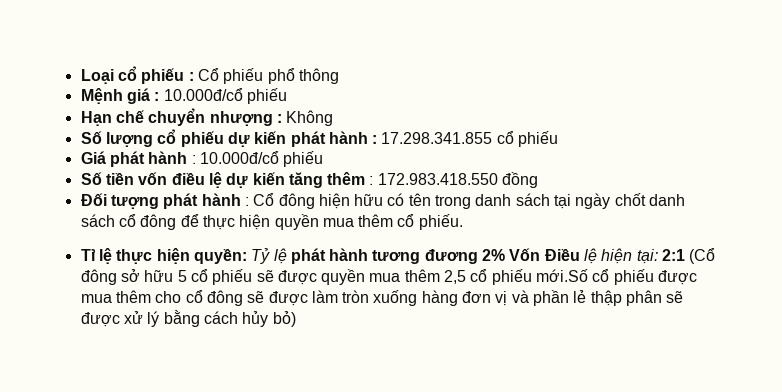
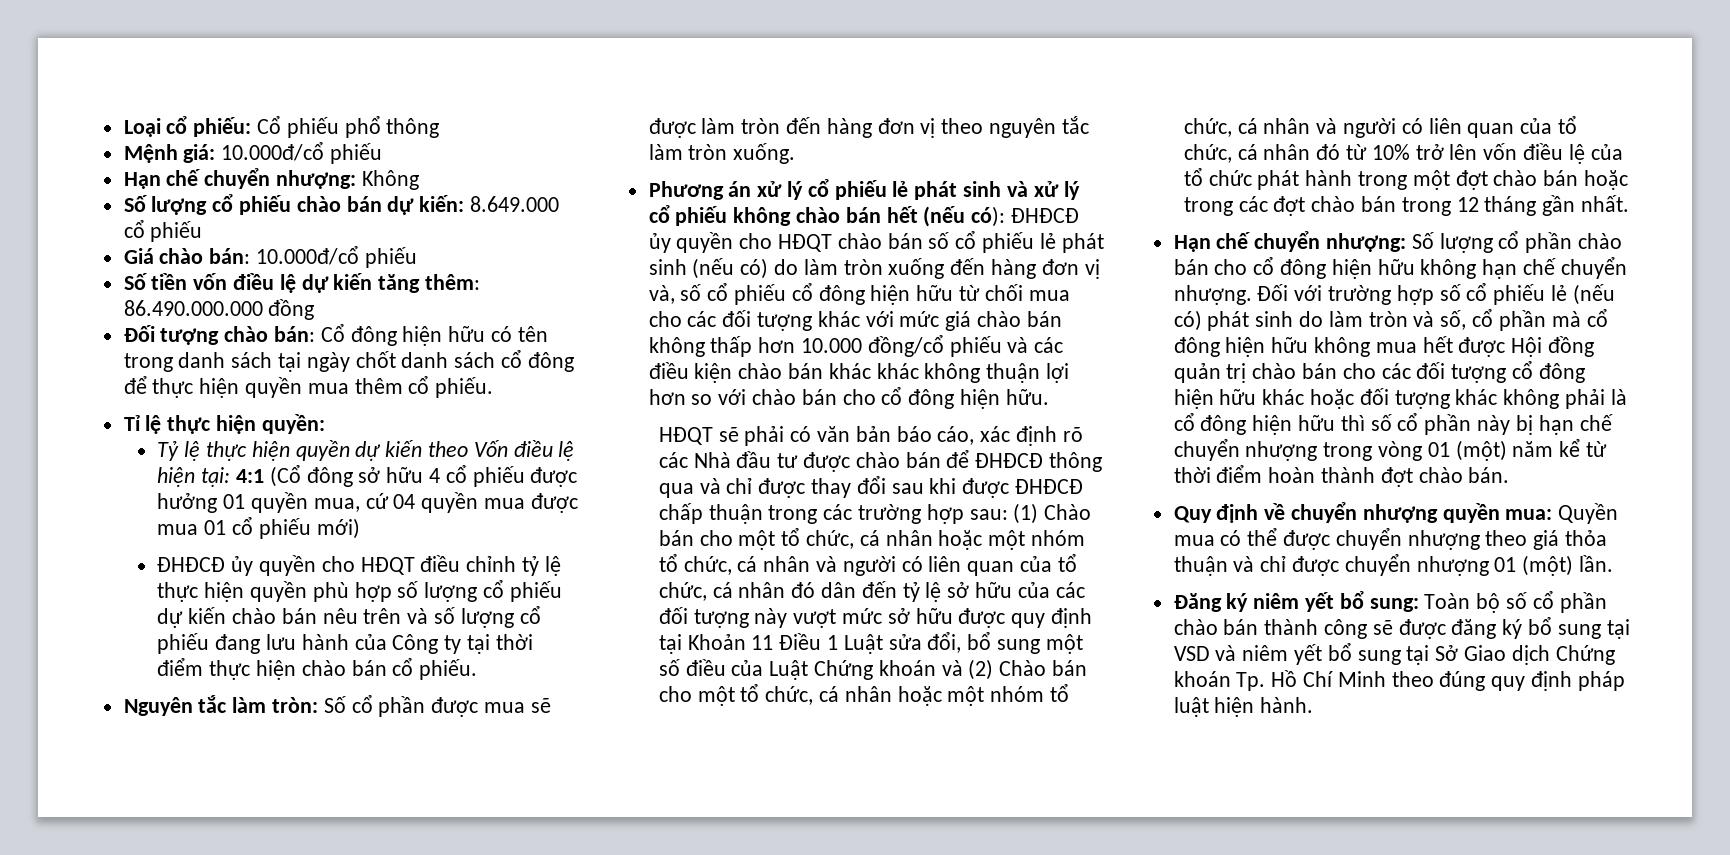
- Loại cổ phiếu : Cổ phiếu phổ thông
+ Loại cổ phiếu: Cổ phiếu phổ thông
- Mệnh giá : 10.000đ/cổ phiếu
+ Mệnh giá: 10.000đ/cổ phiếu
- Hạn chế chuyển nhượng : Không
+ Hạn chế chuyển nhượng: Không
- Số lượng cổ phiếu dự kiến phát hành : 17.298.341.855 cổ phiếu
+ Số lượng cổ phiếu chào bán dự kiến: 8.649.000 cổ phiếu
- Giá phát hành : 10.000đ/cổ phiếu
+ Giá chào bán: 10.000đ/cổ phiếu
- Số tiền vốn điều lệ dự kiến tăng thêm : 172.983.418.550 đồng
+ Số tiền vốn điều lệ dự kiến tăng thêm: 86.490.000.000 đồng
- Đối tượng phát hành : Cổ đông hiện hữu có tên trong danh sách tại ngày chốt danh sách cổ đông để thực hiện quyền mua thêm cổ phiếu.
+ Đối tượng chào bán: Cổ đông hiện hữu có tên trong danh sách tại ngày chốt danh sách cổ đông để thực hiện quyền mua thêm cổ phiếu.
- Tỉ lệ thực hiện quyền: Tỷ lệ phát hành tương đương 2% Vốn Điều lệ hiện tại: 2:1 (Cổ đông sở hữu 5 cổ phiếu sẽ được quyền mua thêm 2,5 cổ phiếu mới.Số cổ phiếu được mua thêm cho cổ đông sẽ được làm tròn xuống hàng đơn vị và phần lẻ thập phân sẽ được xử lý bằng cách hủy bỏ)
+ Tỉ lệ thực hiện quyền:
+ Tỷ lệ thực hiện quyền dự kiến theo Vốn điều lệ hiện tại: 4:1 (Cổ đông sở hữu 4 cổ phiếu được hưởng 01 quyền mua, cứ 04 quyền mua được mua 01 cổ phiếu mới)
+ ĐHĐCĐ ủy quyền cho HĐQT điều chỉnh tỷ lệ thực hiện quyền phù hợp số lượng cổ phiếu dự kiến chào bán nêu trên và số lượng cổ phiếu đang lưu hành của Công ty tại thời điểm thực hiện chào bán cổ phiếu.
+ Nguyên tắc làm tròn: Số cổ phần được mua sẽ được làm tròn đến hàng đơn vị theo nguyên tắc làm tròn xuống.
+ Phương án xử lý cổ phiếu lẻ phát sinh và xử lý cổ phiếu không chào bán hết (nếu có): ĐHĐCĐ ủy quyền cho HĐQT chào bán số cổ phiếu lẻ phát sinh (nếu có) do làm tròn xuống đến hàng đơn vị và, số cổ phiếu cổ đông hiện hữu từ chối mua cho các đối tượng khác với mức giá chào bán không thấp hơn 10.000 đồng/cổ phiếu và các điều kiện chào bán khác khác không thuận lợi hơn so với chào bán cho cổ đông hiện hữu.
+ HĐQT sẽ phải có văn bản báo cáo, xác định rõ các Nhà đầu tư được chào bán để ĐHĐCĐ thông qua và chỉ được thay đổi sau khi được ĐHĐCĐ chấp thuận trong các trường hợp sau: (1) Chào bán cho một tổ chức, cá nhân hoặc một nhóm tổ chức, cá nhân và người có liên quan của tổ chức, cá nhân đó dân đến tỷ lệ sở hữu của các đối tượng này vượt mức sở hữu được quy định tại Khoản 11 Điều 1 Luật sửa đổi, bổ sung một số điều của Luật Chứng khoán và (2) Chào bán cho một tổ chức, cá nhân hoặc một nhóm tổ chức, cá nhân và người có liên quan của tổ chức, cá nhân đó từ 10% trở lên vốn điều lệ của tổ chức phát hành trong một đợt chào bán hoặc trong các đợt chào bán trong 12 tháng gần nhất.
+ Hạn chế chuyển nhượng: Số lượng cổ phần chào bán cho cổ đông hiện hữu không hạn chế chuyển nhượng. Đối với trường hợp số cổ phiếu lẻ (nếu có) phát sinh do làm tròn và số, cổ phần mà cổ đông hiện hữu không mua hết được Hội đồng quản trị chào bán cho các đối tượng cổ đông hiện hữu khác hoặc đối tượng khác không phải là cổ đông hiện hữu thì số cổ phần này bị hạn chế chuyển nhượng trong vòng 01 (một) năm kể từ thời điểm hoàn thành đợt chào bán.
+ Quy định về chuyển nhượng quyền mua: Quyền mua có thể được chuyển nhượng theo giá thỏa thuận và chỉ được chuyển nhượng 01 (một) lần.
+ Đăng ký niêm yết bổ sung: Toàn bộ số cổ phần chào bán thành công sẽ được đăng ký bổ sung tại VSD và niêm yết bổ sung tại Sở Giao dịch Chứng khoán Tp. Hồ Chí Minh theo đúng quy định pháp luật hiện hành.

